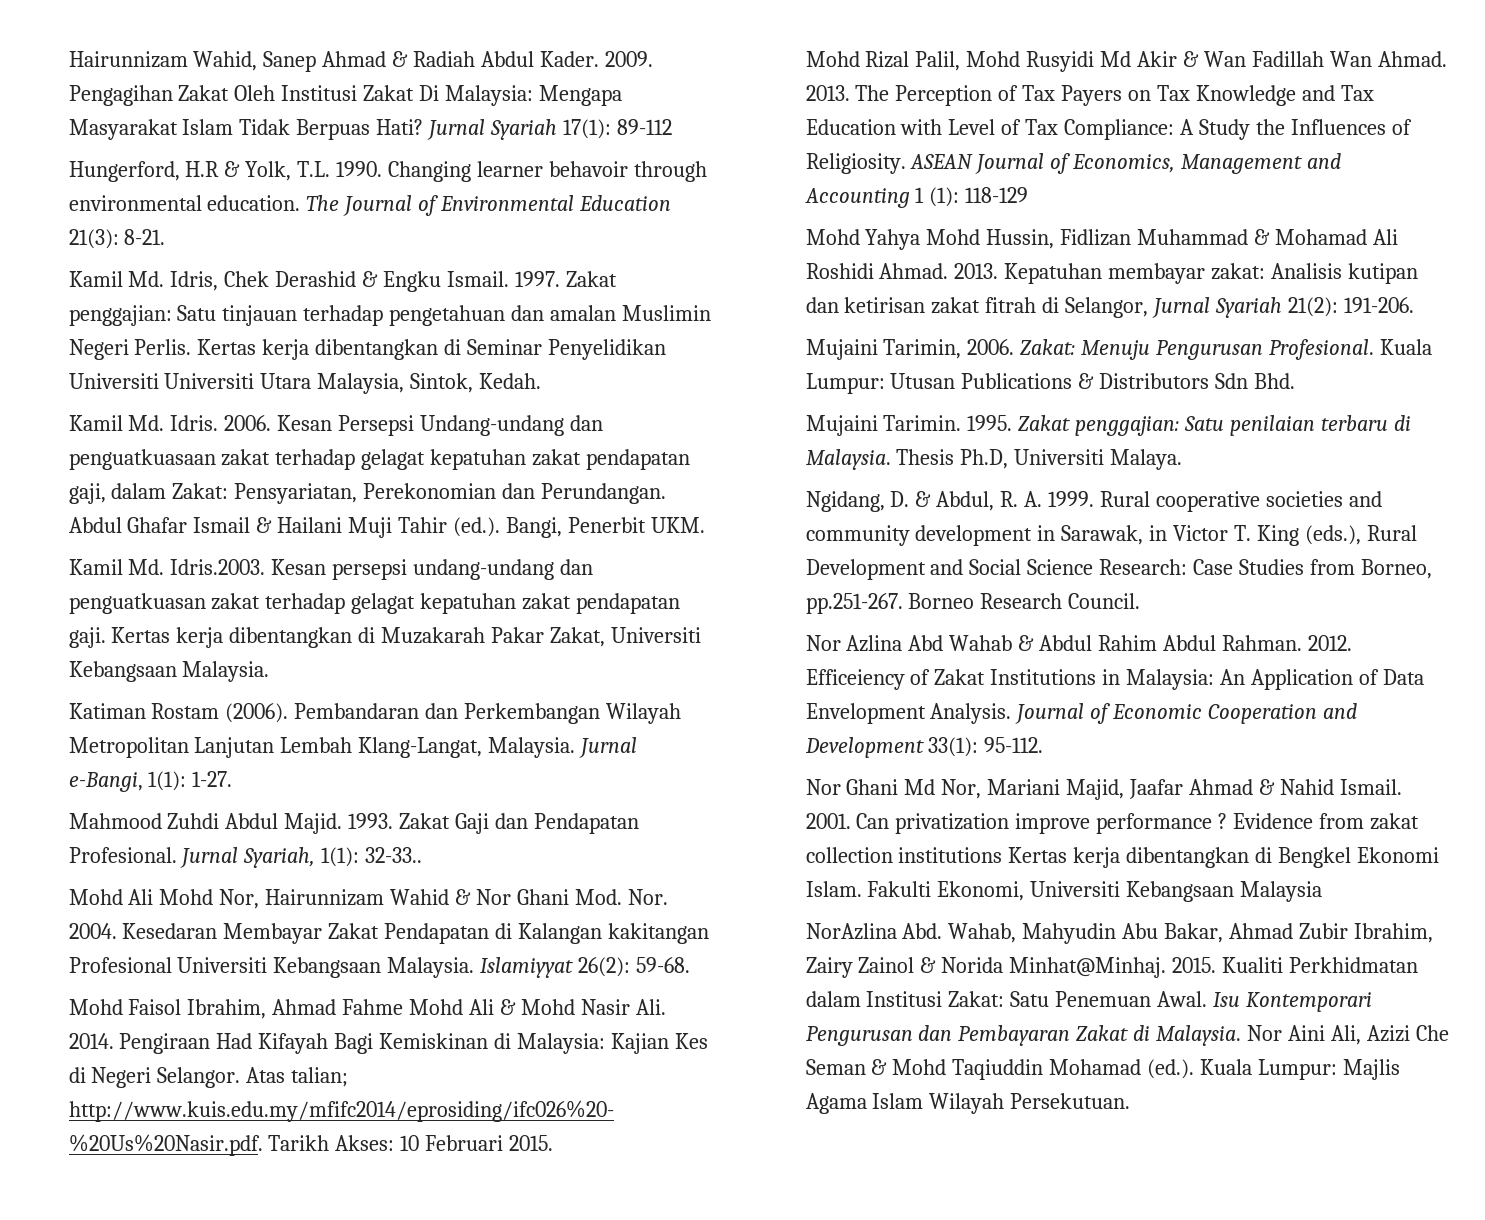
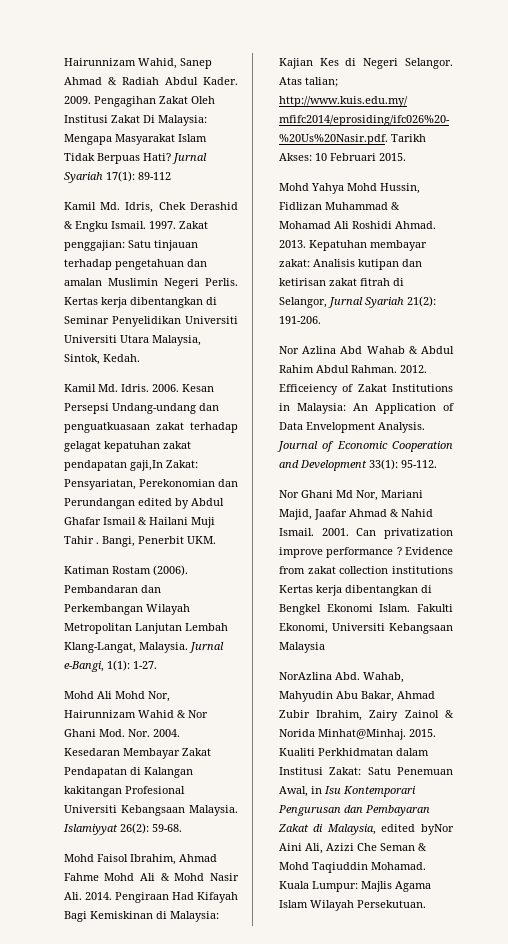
- Hungerford, H.R & Yolk, T.L. 1990. Changing learner behavoir through environmental education. The Journal of Environmental Education 21(3): 8-21.
- Kesan Persepsi Undang-undang dan penguatkuasaan zakat terhadap gelagat kepatuhan zakat pendapatan gaji, dalam Zakat: Pensyariatan, Perekonomian dan Perundangan. Abdul Ghafar Ismail & Hailani Muji Tahir (ed.). Bangi, Penerbit UKM.
+ Kesan Persepsi Undang-undang dan penguatkuasaan zakat terhadap gelagat kepatuhan zakat pendapatan gaji,In Zakat: Pensyariatan, Perekonomian dan Perundangan edited by Abdul Ghafar Ismail & Hailani Muji Tahir . Bangi, Penerbit UKM.
- Kamil Md. Idris.2003. Kesan persepsi undang-undang dan penguatkuasan zakat terhadap gelagat kepatuhan zakat pendapatan gaji. Kertas kerja dibentangkan di Muzakarah Pakar Zakat, Universiti Kebangsaan Malaysia.
- Mahmood Zuhdi Abdul Majid. 1993. Zakat Gaji dan Pendapatan Profesional. Jurnal Syariah, 1(1): 32-33..
- Mohd Rizal Palil, Mohd Rusyidi Md Akir & Wan Fadillah Wan Ahmad. 2013. The Perception of Tax Payers on Tax Knowledge and Tax Education with Level of Tax Compliance: A Study the Influences of Religiosity. ASEAN Journal of Economics, Management and Accounting 1 (1): 118-129
- Mujaini Tarimin, 2006. Zakat: Menuju Pengurusan Profesional. Kuala Lumpur: Utusan Publications & Distributors Sdn Bhd.
- Mujaini Tarimin. 1995. Zakat penggajian: Satu penilaian terbaru di Malaysia. Thesis Ph.D, Universiti Malaya.
- Ngidang, D. & Abdul, R. A. 1999. Rural cooperative societies and community development in Sarawak, in Victor T. King (eds.), Rural Development and Social Science Research: Case Studies from Borneo, pp.251-267. Borneo Research Council.
- Kualiti Perkhidmatan dalam Institusi Zakat: Satu Penemuan Awal. Isu Kontemporari Pengurusan dan Pembayaran Zakat di Malaysia. Nor Aini Ali, Azizi Che Seman & Mohd Taqiuddin Mohamad (ed.). Kuala Lumpur: Majlis Agama Islam Wilayah Persekutuan.
+ Kualiti Perkhidmatan dalam Institusi Zakat: Satu Penemuan Awal, in Isu Kontemporari Pengurusan dan Pembayaran Zakat di Malaysia, edited byNor Aini Ali, Azizi Che Seman & Mohd Taqiuddin Mohamad. Kuala Lumpur: Majlis Agama Islam Wilayah Persekutuan.

